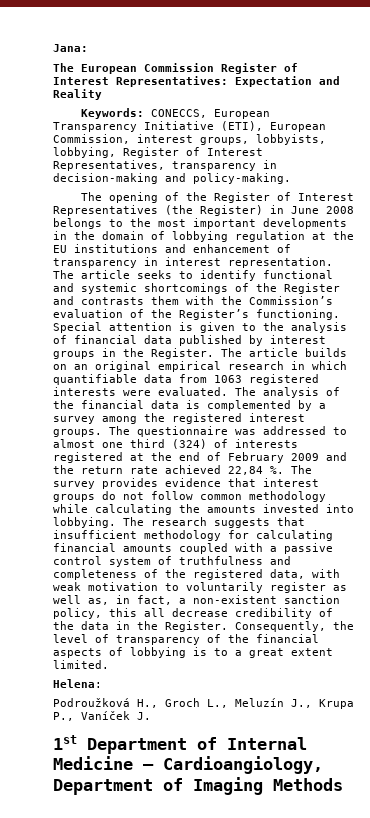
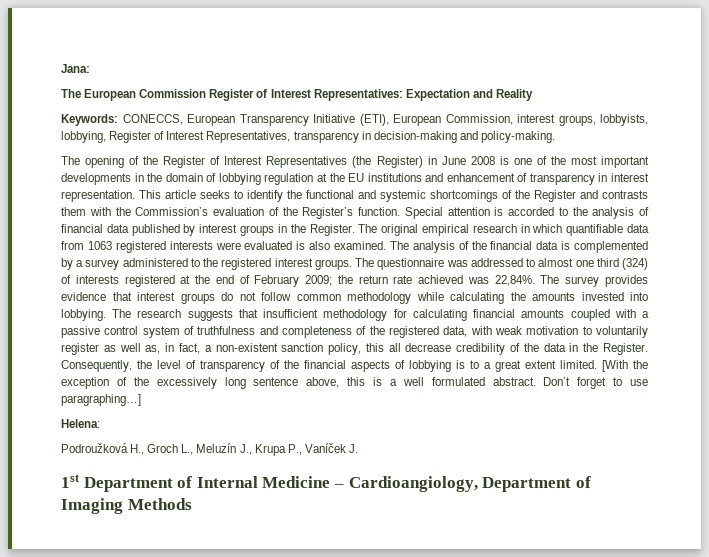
- The opening of the Register of Interest Representatives (the Register) in June 2008 belongs to the most important developments in the domain of lobbying regulation at the EU institutions and enhancement of transparency in interest representation.
+ The opening of the Register of Interest Representatives (the Register) in June 2008 is one of the most important developments in the domain of lobbying regulation at the EU institutions and enhancement of transparency in interest representation.
- The article seeks to identify functional and systemic shortcomings of the Register and contrasts them with the Commission’s evaluation of the Register’s functioning.
+ This article seeks to identify the functional and systemic shortcomings of the Register and contrasts them with the Commission’s evaluation of the Register’s function.
- Special attention is given to the analysis of financial data published by interest groups in the Register.
+ Special attention is accorded to the analysis of financial data published by interest groups in the Register.
- The article builds on an original empirical research in which quantifiable data from 1063 registered interests were evaluated.
+ The original empirical research in which quantifiable data from 1063 registered interests were evaluated is also examined.
- The analysis of the financial data is complemented by a survey among the registered interest groups.
+ The analysis of the financial data is complemented by a survey administered to the registered interest groups.
- The questionnaire was addressed to almost one third (324) of interests registered at the end of February 2009 and the return rate achieved 22,84 %.
+ The questionnaire was addressed to almost one third (324) of interests registered at the end of February 2009; the return rate achieved was 22,84%.
+ [With the exception of the excessively long sentence above, this is a well formulated abstract. Don’t forget to use paragraphing…]

